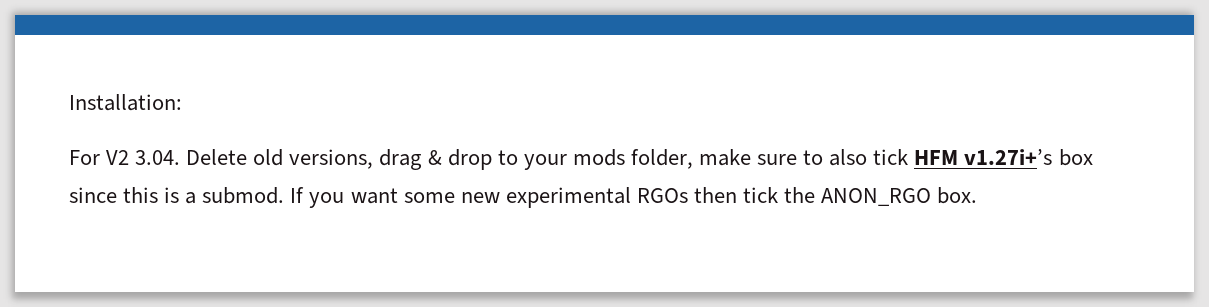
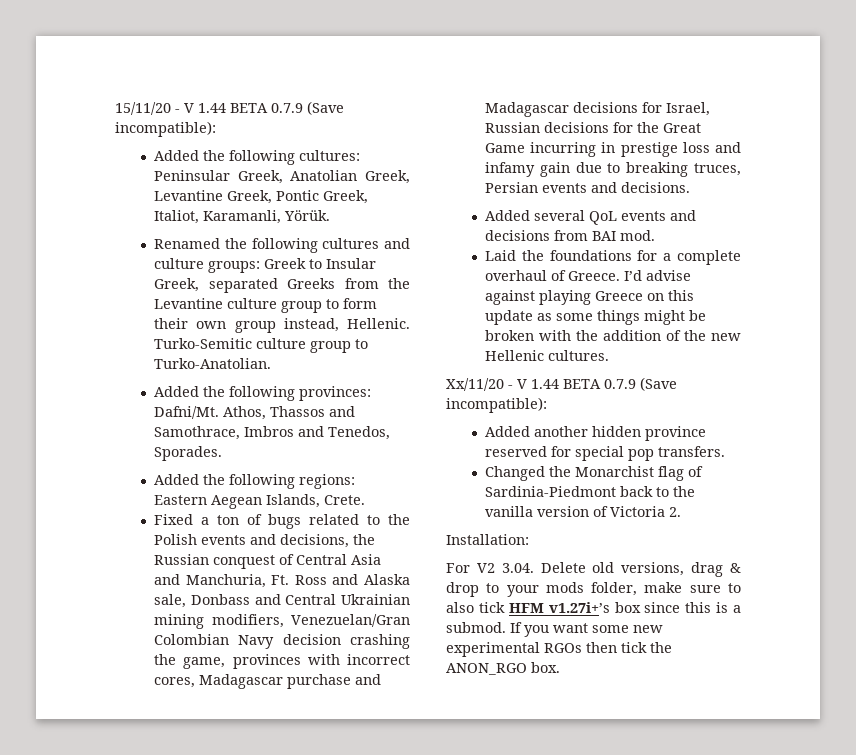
+ 15/11/20 - V 1.44 BETA 0.7.9 (Save incompatible):
+ Added the following cultures: Peninsular Greek, Anatolian Greek, Levantine Greek, Pontic Greek, Italiot, Karamanli, Yörük.
+ Renamed the following cultures and culture groups: Greek to Insular Greek, separated Greeks from the Levantine culture group to form their own group instead, Hellenic. Turko-Semitic culture group to Turko-Anatolian.
+ Added the following provinces: Dafni/Mt. Athos, Thassos and Samothrace, Imbros and Tenedos, Sporades.
+ Added the following regions: Eastern Aegean Islands, Crete.
+ Fixed a ton of bugs related to the Polish events and decisions, the Russian conquest of Central Asia and Manchuria, Ft. Ross and Alaska sale, Donbass and Central Ukrainian mining modifiers, Venezuelan/Gran Colombian Navy decision crashing the game, provinces with incorrect cores, Madagascar purchase and Madagascar decisions for Israel, Russian decisions for the Great Game incurring in prestige loss and infamy gain due to breaking truces, Persian events and decisions.
+ Added several QoL events and decisions from BAI mod.
+ Laid the foundations for a complete overhaul of Greece. I’d advise against playing Greece on this update as some things might be broken with the addition of the new Hellenic cultures.
+ Xx/11/20 - V 1.44 BETA 0.7.9 (Save incompatible):
+ Added another hidden province reserved for special pop transfers.
+ Changed the Monarchist flag of Sardinia-Piedmont back to the vanilla version of Victoria 2.

